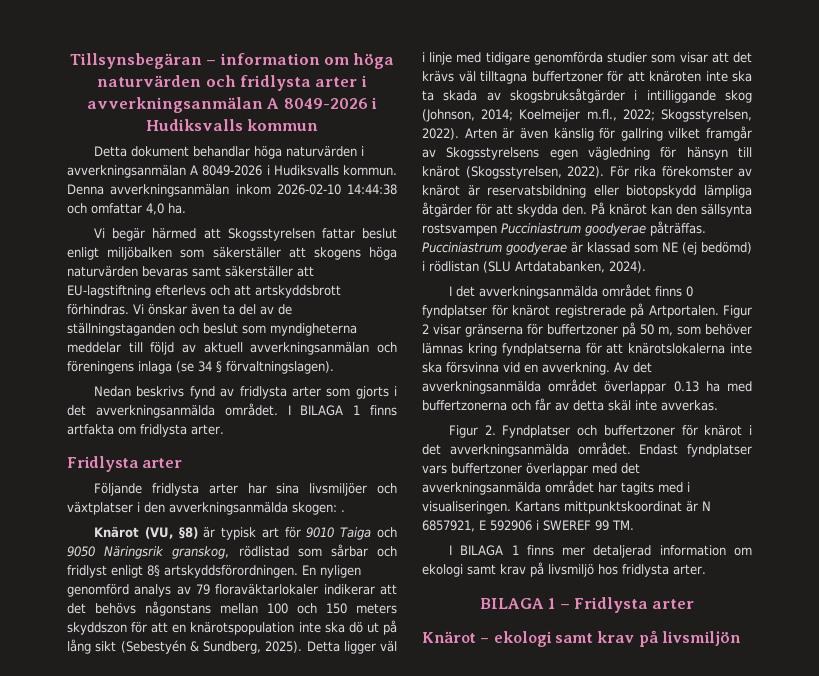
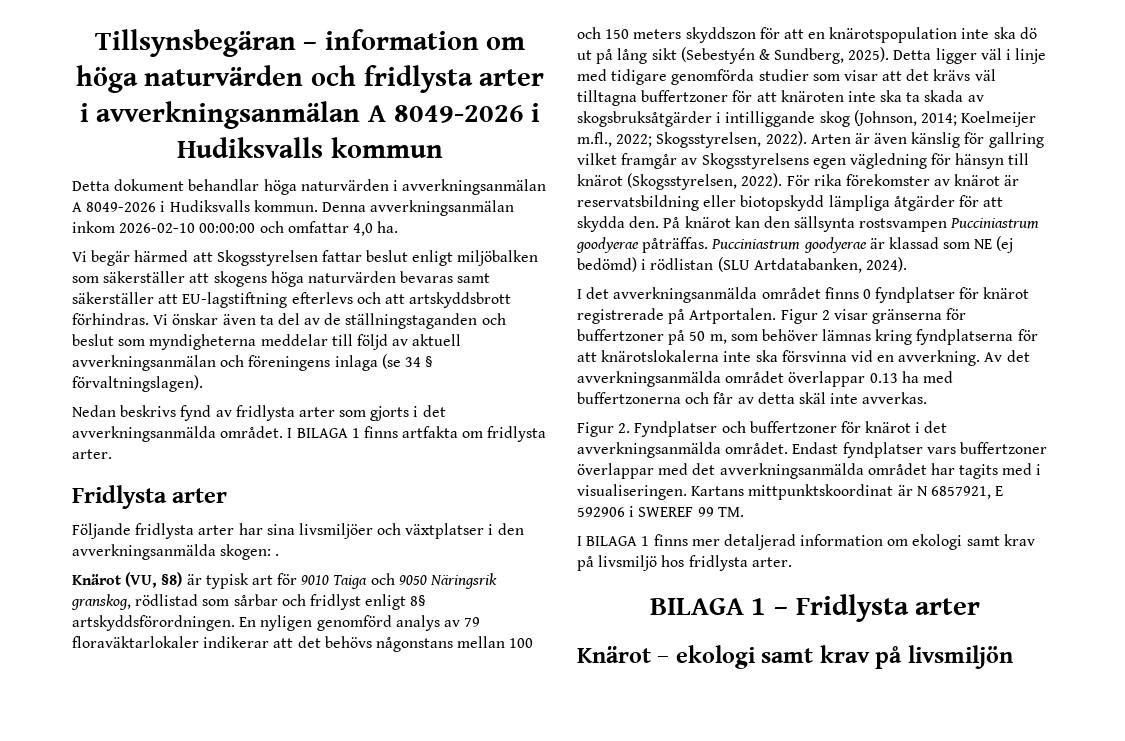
- Denna avverkningsanmälan inkom 2026-02-10 14:44:38 och omfattar 4,0 ha.
+ Denna avverkningsanmälan inkom 2026-02-10 00:00:00 och omfattar 4,0 ha.

